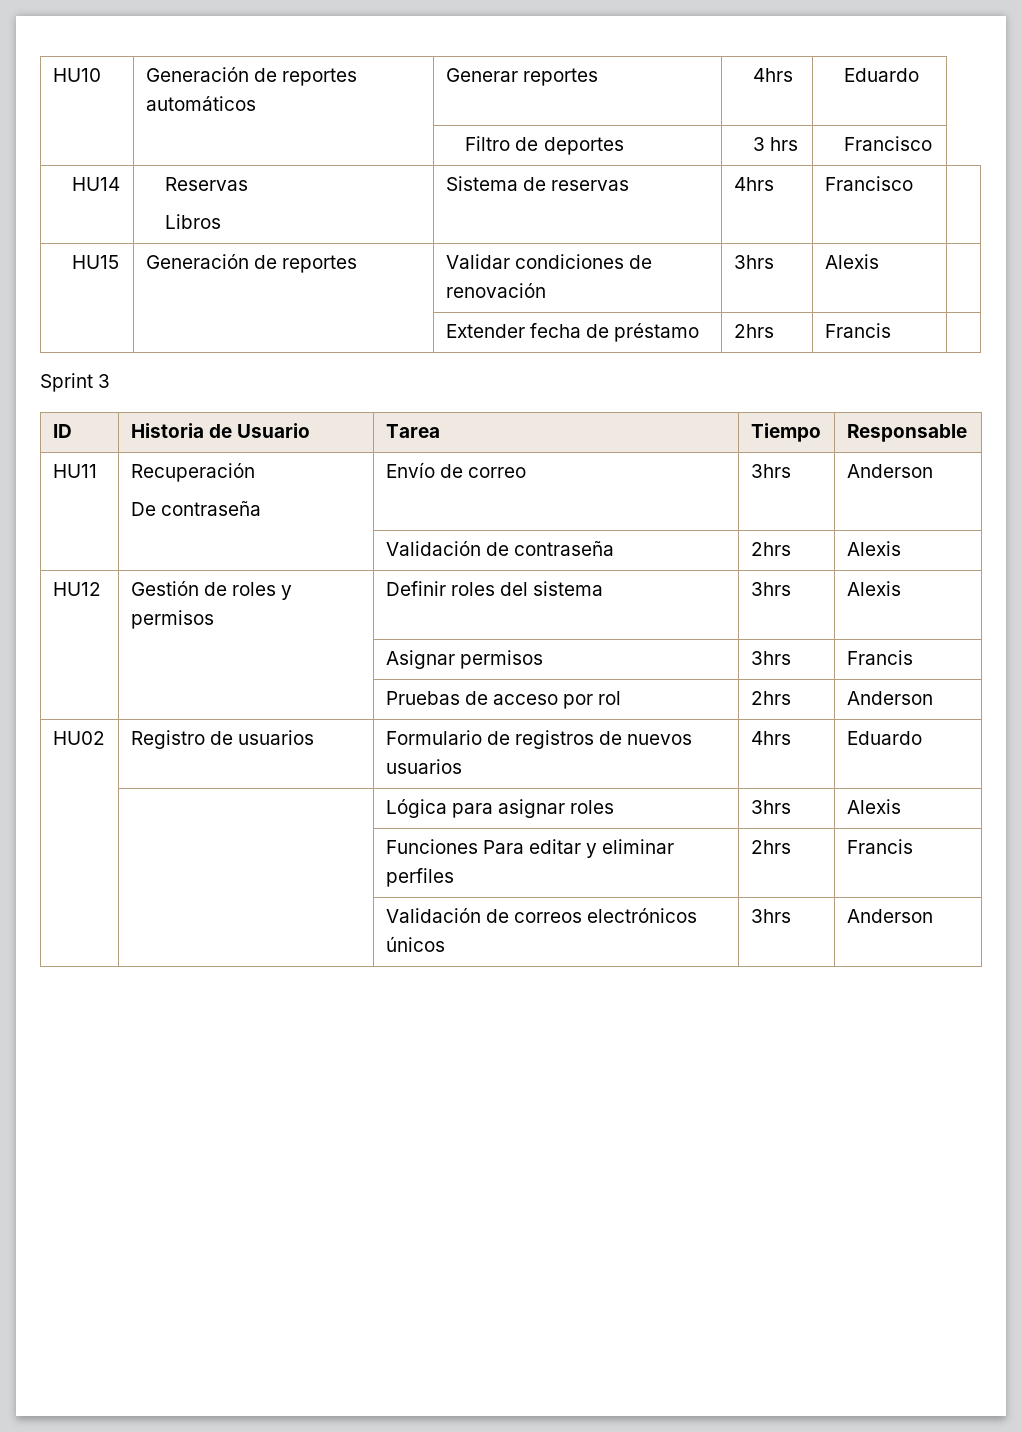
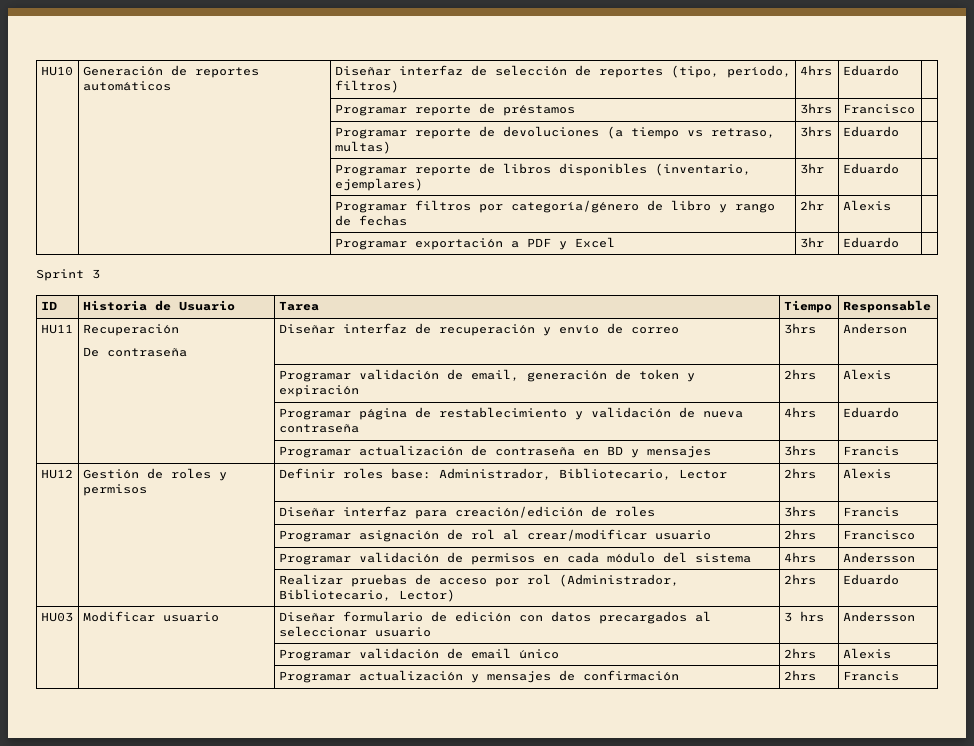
- HU10 | Generación de reportes automáticos | Generar reportes | 4hrs | Eduardo
- | | Filtro de deportes | 3 hrs | Francisco
- HU14 | Reservas
- Libros | Sistema de reservas | 4hrs | Francisco |
- HU15 | Generación de reportes | Validar condiciones de renovación | 3hrs | Alexis |
- | | Extender fecha de préstamo | 2hrs | Francis |
+ HU10 | Generación de reportes automáticos | Diseñar interfaz de selección de reportes (tipo, período, filtros) | 4hrs | Eduardo |
+ | | Programar reporte de préstamos | 3hrs | Francisco |
+ | | Programar reporte de devoluciones (a tiempo vs retraso, multas) | 3hrs | Eduardo |
+ | | Programar reporte de libros disponibles (inventario, ejemplares) | 3hr | Eduardo |
+ | | Programar filtros por categoría/género de libro y rango de fechas | 2hr | Alexis |
+ | | Programar exportación a PDF y Excel | 3hr | Eduardo |
  HU11 | Recuperación
- De contraseña | Envío de correo | 3hrs | Anderson
- | | Validación de contraseña | 2hrs | Alexis
+ De contraseña | Diseñar interfaz de recuperación y envío de correo | 3hrs | Anderson
+ | | Programar validación de email, generación de token y expiración | 2hrs | Alexis
+ | | Programar página de restablecimiento y validación de nueva contraseña | 4hrs | Eduardo
+ | | Programar actualización de contraseña en BD y mensajes | 3hrs | Francis
- HU12 | Gestión de roles y permisos | Definir roles del sistema | 3hrs | Alexis
- | | Asignar permisos | 3hrs | Francis
- | | Pruebas de acceso por rol | 2hrs | Anderson
- HU02 | Registro de usuarios | Formulario de registros de nuevos usuarios | 4hrs | Eduardo
- | | Lógica para asignar roles | 3hrs | Alexis
- | | Funciones Para editar y eliminar perfiles | 2hrs | Francis
- | | Validación de correos electrónicos únicos | 3hrs | Anderson
+ HU12 | Gestión de roles y permisos | Definir roles base: Administrador, Bibliotecario, Lector | 2hrs | Alexis
+ | | Diseñar interfaz para creación/edición de roles | 3hrs | Francis
+ | | Programar asignación de rol al crear/modificar usuario | 2hrs | Francisco
+ | | Programar validación de permisos en cada módulo del sistema | 4hrs | Andersson
+ | | Realizar pruebas de acceso por rol (Administrador, Bibliotecario, Lector) | 2hrs | Eduardo
+ HU03 | Modificar usuario | Diseñar formulario de edición con datos precargados al seleccionar usuario | 3 hrs | Andersson
+ | | Programar validación de email único | 2hrs | Alexis
+ | | Programar actualización y mensajes de confirmación | 2hrs | Francis

